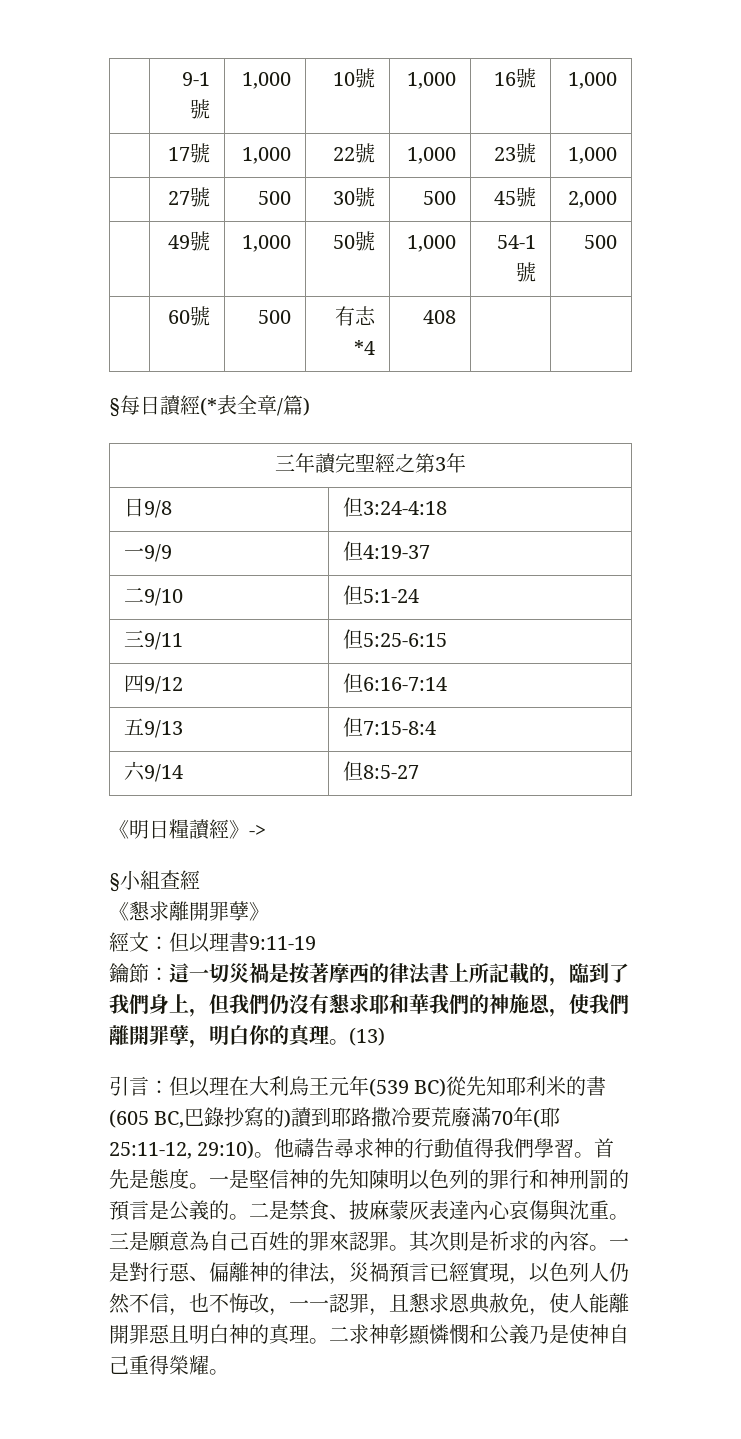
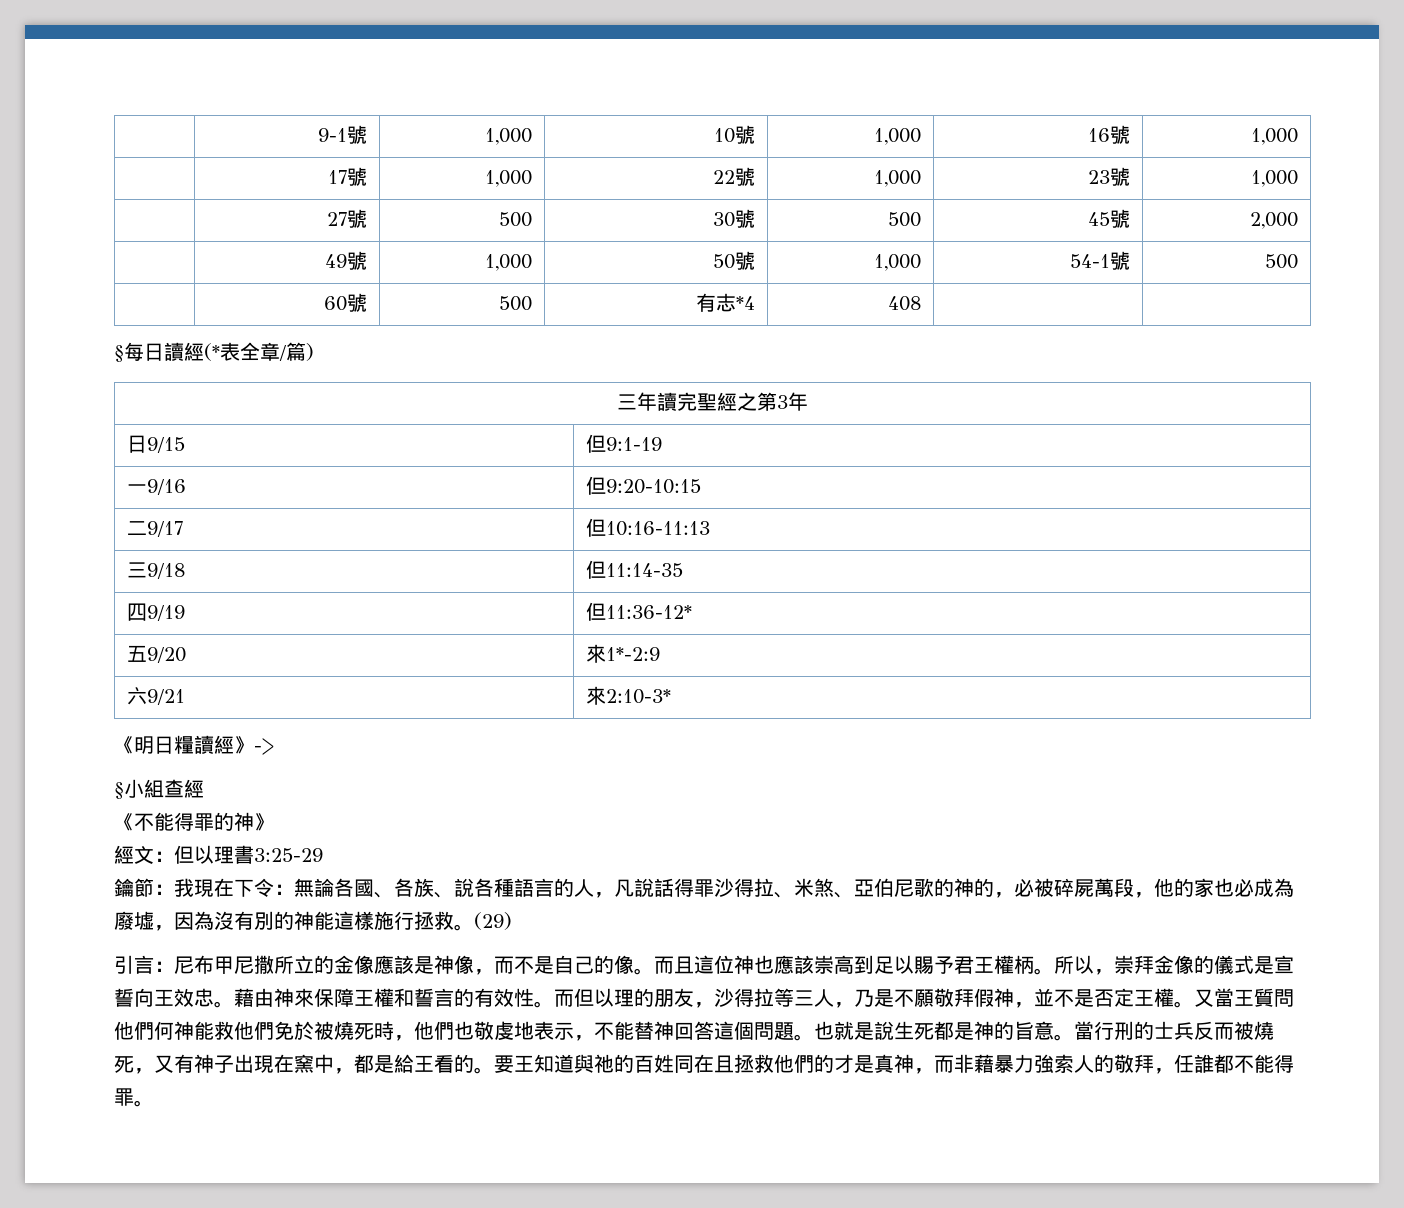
- 日9/8 | 但3:24-4:18
- 一9/9 | 但4:19-37
- 二9/10 | 但5:1-24
- 三9/11 | 但5:25-6:15
+ 日9/15 | 但9:1-19
+ 一9/16 | 但9:20-10:15
+ 二9/17 | 但10:16-11:13
+ 三9/18 | 但11:14-35
- 四9/12 | 但6:16-7:14
+ 四9/19 | 但11:36-12*
- 五9/13 | 但7:15-8:4
- 六9/14 | 但8:5-27
+ 五9/20 | 來1*-2:9
+ 六9/21 | 來2:10-3*
- 《懇求離開罪孽》
+ 《不能得罪的神》
- 經文：但以理書9:11-19
+ 經文：但以理書3:25-29
- 鑰節：這一切災禍是按著摩西的律法書上所記載的，臨到了我們身上，但我們仍沒有懇求耶和華我們的神施恩，使我們離開罪孽，明白你的真理。(13)
- 引言：但以理在大利烏王元年(539 BC)從先知耶利米的書(605 BC,巴錄抄寫的)讀到耶路撒冷要荒廢滿70年(耶25:11-12, 29:10)。他禱告尋求神的行動值得我們學習。首先是態度。一是堅信神的先知陳明以色列的罪行和神刑罰的預言是公義的。二是禁食、披麻蒙灰表達內心哀傷與沈重。三是願意為自己百姓的罪來認罪。其次則是祈求的內容。一是對行惡、偏離神的律法，災禍預言已經實現，以色列人仍然不信，也不悔改，一一認罪，且懇求恩典赦免，使人能離開罪惡且明白神的真理。二求神彰顯憐憫和公義乃是使神自己重得榮耀。
+ 鑰節：我現在下令：無論各國、各族、說各種語言的人，凡說話得罪沙得拉、米煞、亞伯尼歌的神的，必被碎屍萬段，他的家也必成為廢墟，因為沒有別的神能這樣施行拯救。(29)
+ 引言：尼布甲尼撒所立的金像應該是神像，而不是自己的像。而且這位神也應該崇高到足以賜予君王權柄。所以，崇拜金像的儀式是宣誓向王效忠。藉由神來保障王權和誓言的有效性。而但以理的朋友，沙得拉等三人，乃是不願敬拜假神，並不是否定王權。又當王質問他們何神能救他們免於被燒死時，他們也敬虔地表示，不能替神回答這個問題。也就是說生死都是神的旨意。當行刑的士兵反而被燒死，又有神子出現在窯中，都是給王看的。要王知道與祂的百姓同在且拯救他們的才是真神，而非藉暴力強索人的敬拜，任誰都不能得罪。

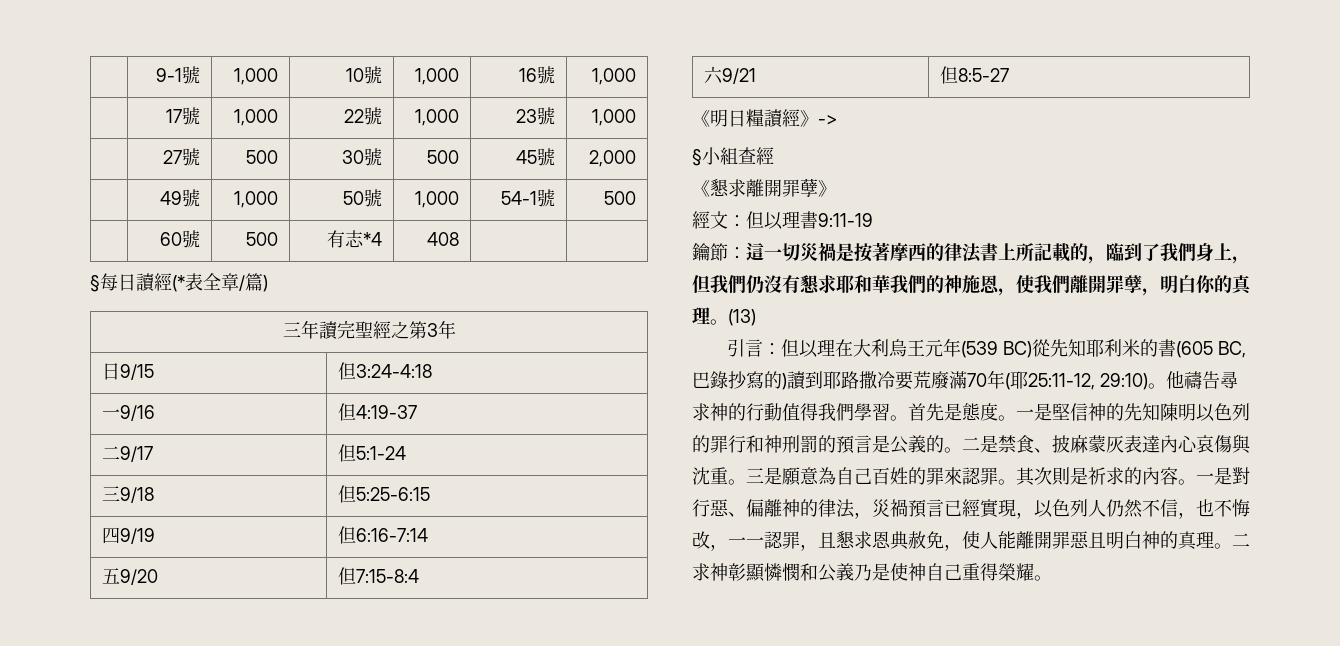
- 日9/15 | 但9:1-19
+ 日9/15 | 但3:24-4:18
- 一9/16 | 但9:20-10:15
+ 一9/16 | 但4:19-37
- 二9/17 | 但10:16-11:13
+ 二9/17 | 但5:1-24
- 三9/18 | 但11:14-35
+ 三9/18 | 但5:25-6:15
- 四9/19 | 但11:36-12*
+ 四9/19 | 但6:16-7:14
- 五9/20 | 來1*-2:9
+ 五9/20 | 但7:15-8:4
- 六9/21 | 來2:10-3*
+ 六9/21 | 但8:5-27
- 《不能得罪的神》
+ 《懇求離開罪孽》
- 經文：但以理書3:25-29
+ 經文：但以理書9:11-19
- 鑰節：我現在下令：無論各國、各族、說各種語言的人，凡說話得罪沙得拉、米煞、亞伯尼歌的神的，必被碎屍萬段，他的家也必成為廢墟，因為沒有別的神能這樣施行拯救。(29)
- 引言：尼布甲尼撒所立的金像應該是神像，而不是自己的像。而且這位神也應該崇高到足以賜予君王權柄。所以，崇拜金像的儀式是宣誓向王效忠。藉由神來保障王權和誓言的有效性。而但以理的朋友，沙得拉等三人，乃是不願敬拜假神，並不是否定王權。又當王質問他們何神能救他們免於被燒死時，他們也敬虔地表示，不能替神回答這個問題。也就是說生死都是神的旨意。當行刑的士兵反而被燒死，又有神子出現在窯中，都是給王看的。要王知道與祂的百姓同在且拯救他們的才是真神，而非藉暴力強索人的敬拜，任誰都不能得罪。
+ 鑰節：這一切災禍是按著摩西的律法書上所記載的，臨到了我們身上，但我們仍沒有懇求耶和華我們的神施恩，使我們離開罪孽，明白你的真理。(13)
+ 引言：但以理在大利烏王元年(539 BC)從先知耶利米的書(605 BC,巴錄抄寫的)讀到耶路撒冷要荒廢滿70年(耶25:11-12, 29:10)。他禱告尋求神的行動值得我們學習。首先是態度。一是堅信神的先知陳明以色列的罪行和神刑罰的預言是公義的。二是禁食、披麻蒙灰表達內心哀傷與沈重。三是願意為自己百姓的罪來認罪。其次則是祈求的內容。一是對行惡、偏離神的律法，災禍預言已經實現，以色列人仍然不信，也不悔改，一一認罪，且懇求恩典赦免，使人能離開罪惡且明白神的真理。二求神彰顯憐憫和公義乃是使神自己重得榮耀。

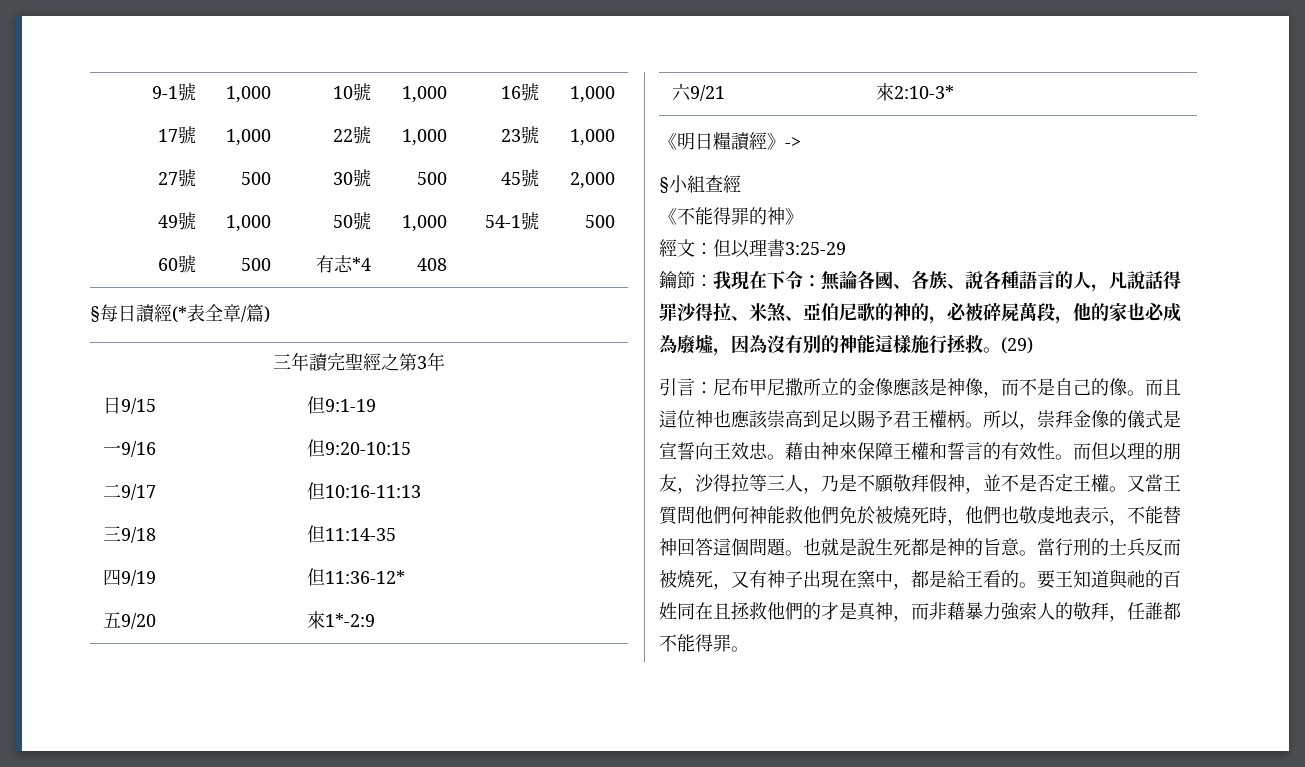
- 日9/15 | 但3:24-4:18
+ 日9/15 | 但9:1-19
- 一9/16 | 但4:19-37
+ 一9/16 | 但9:20-10:15
- 二9/17 | 但5:1-24
+ 二9/17 | 但10:16-11:13
- 三9/18 | 但5:25-6:15
+ 三9/18 | 但11:14-35
- 四9/19 | 但6:16-7:14
+ 四9/19 | 但11:36-12*
- 五9/20 | 但7:15-8:4
+ 五9/20 | 來1*-2:9
- 六9/21 | 但8:5-27
+ 六9/21 | 來2:10-3*
- 《懇求離開罪孽》
+ 《不能得罪的神》
- 經文：但以理書9:11-19
+ 經文：但以理書3:25-29
- 鑰節：這一切災禍是按著摩西的律法書上所記載的，臨到了我們身上，但我們仍沒有懇求耶和華我們的神施恩，使我們離開罪孽，明白你的真理。(13)
- 引言：但以理在大利烏王元年(539 BC)從先知耶利米的書(605 BC,巴錄抄寫的)讀到耶路撒冷要荒廢滿70年(耶25:11-12, 29:10)。他禱告尋求神的行動值得我們學習。首先是態度。一是堅信神的先知陳明以色列的罪行和神刑罰的預言是公義的。二是禁食、披麻蒙灰表達內心哀傷與沈重。三是願意為自己百姓的罪來認罪。其次則是祈求的內容。一是對行惡、偏離神的律法，災禍預言已經實現，以色列人仍然不信，也不悔改，一一認罪，且懇求恩典赦免，使人能離開罪惡且明白神的真理。二求神彰顯憐憫和公義乃是使神自己重得榮耀。
+ 鑰節：我現在下令：無論各國、各族、說各種語言的人，凡說話得罪沙得拉、米煞、亞伯尼歌的神的，必被碎屍萬段，他的家也必成為廢墟，因為沒有別的神能這樣施行拯救。(29)
+ 引言：尼布甲尼撒所立的金像應該是神像，而不是自己的像。而且這位神也應該崇高到足以賜予君王權柄。所以，崇拜金像的儀式是宣誓向王效忠。藉由神來保障王權和誓言的有效性。而但以理的朋友，沙得拉等三人，乃是不願敬拜假神，並不是否定王權。又當王質問他們何神能救他們免於被燒死時，他們也敬虔地表示，不能替神回答這個問題。也就是說生死都是神的旨意。當行刑的士兵反而被燒死，又有神子出現在窯中，都是給王看的。要王知道與祂的百姓同在且拯救他們的才是真神，而非藉暴力強索人的敬拜，任誰都不能得罪。

